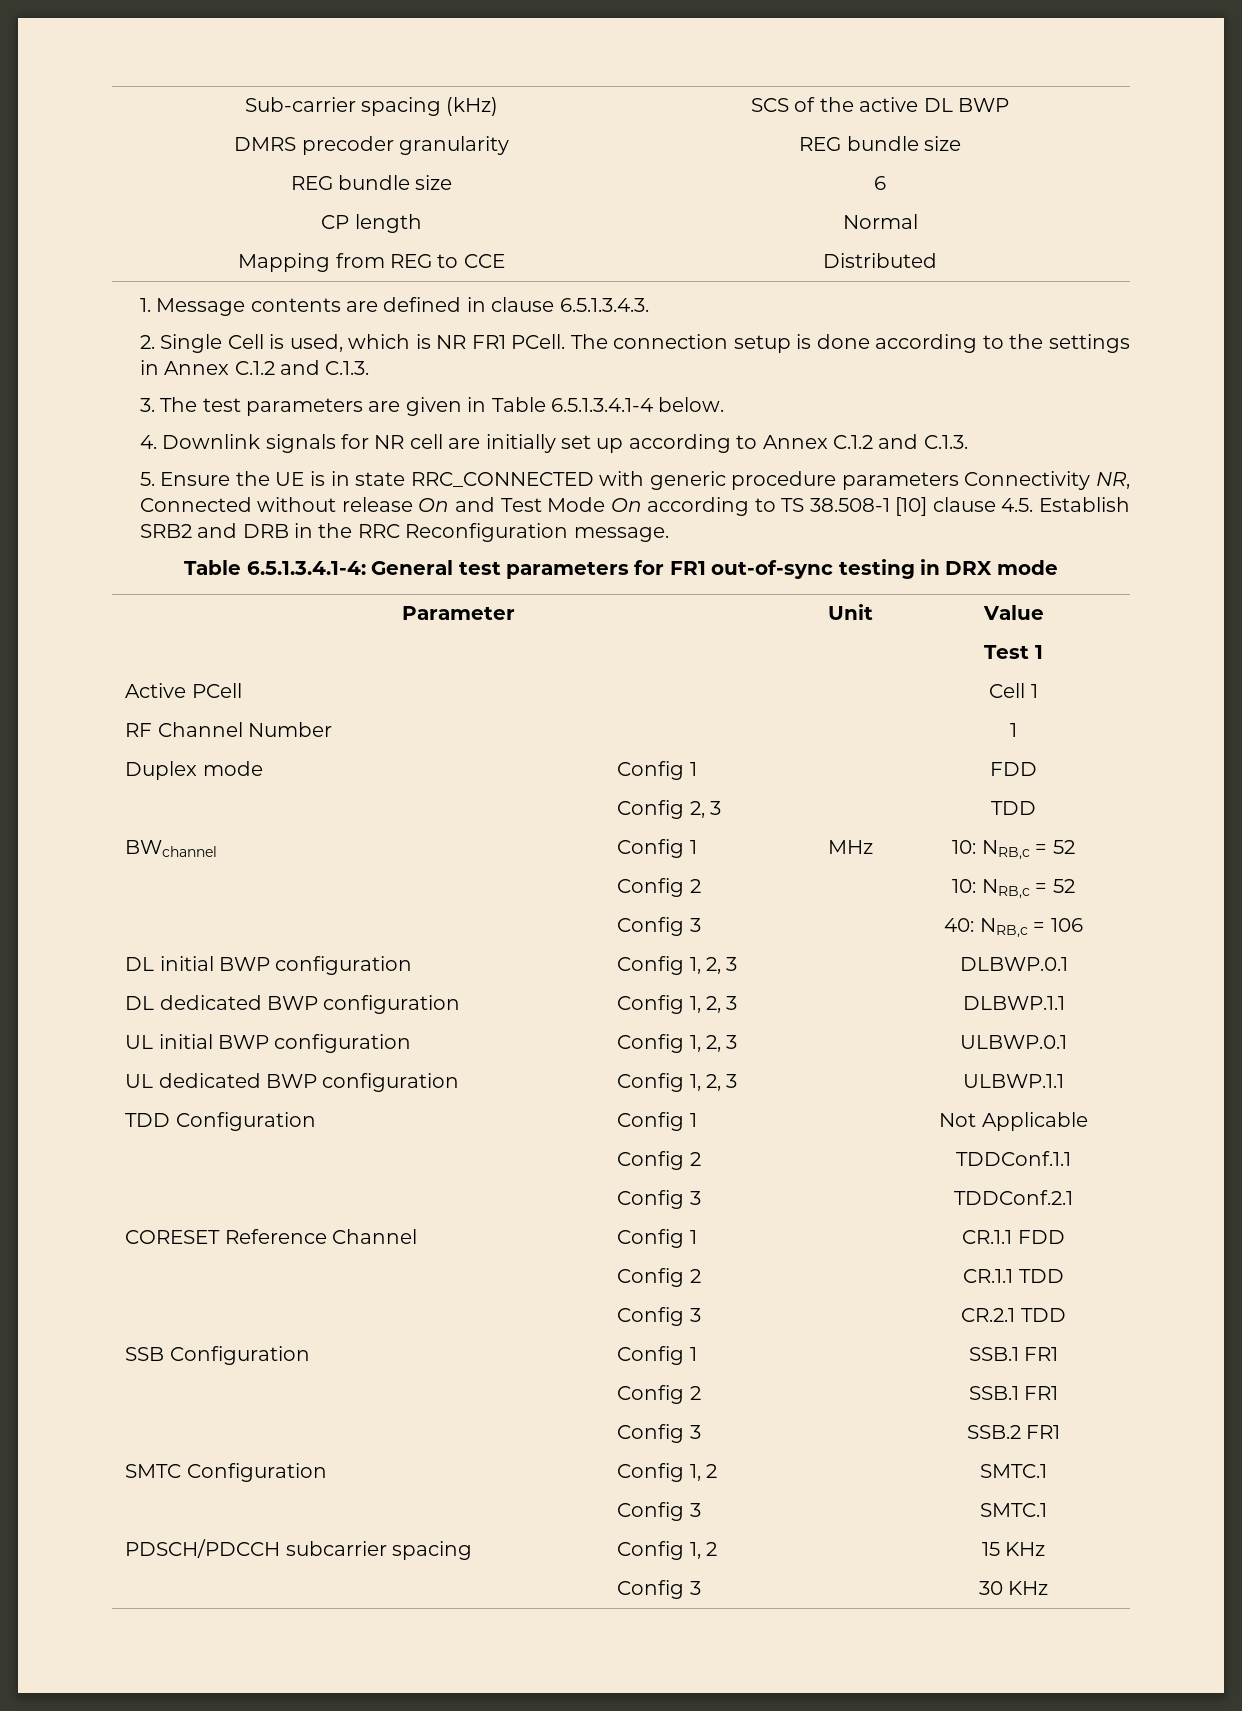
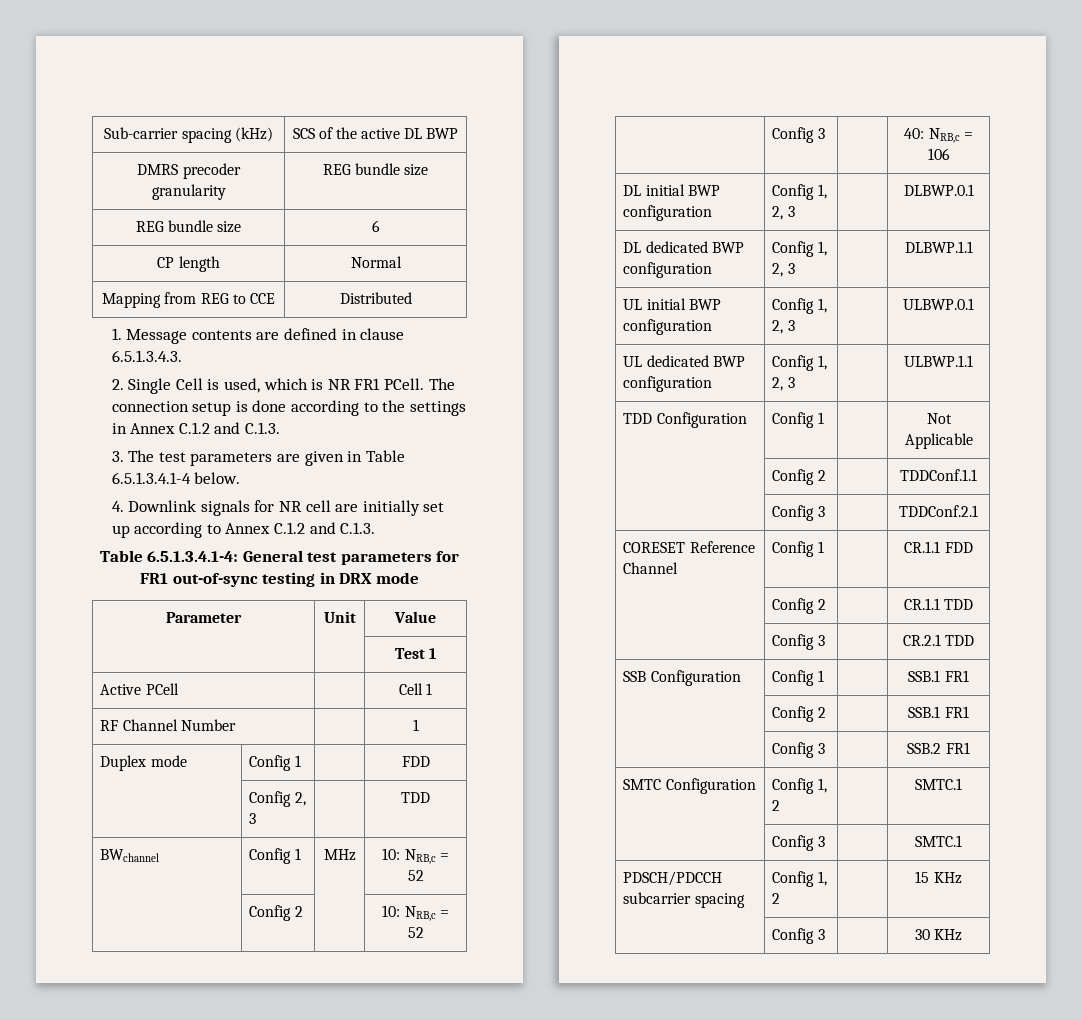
- 5. Ensure the UE is in state RRC_CONNECTED with generic procedure parameters Connectivity NR, Connected without release On and Test Mode On according to TS 38.508-1 [10] clause 4.5. Establish SRB2 and DRB in the RRC Reconfiguration message.

